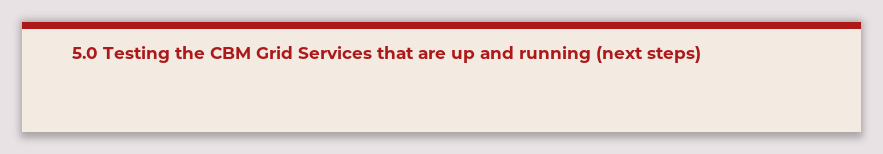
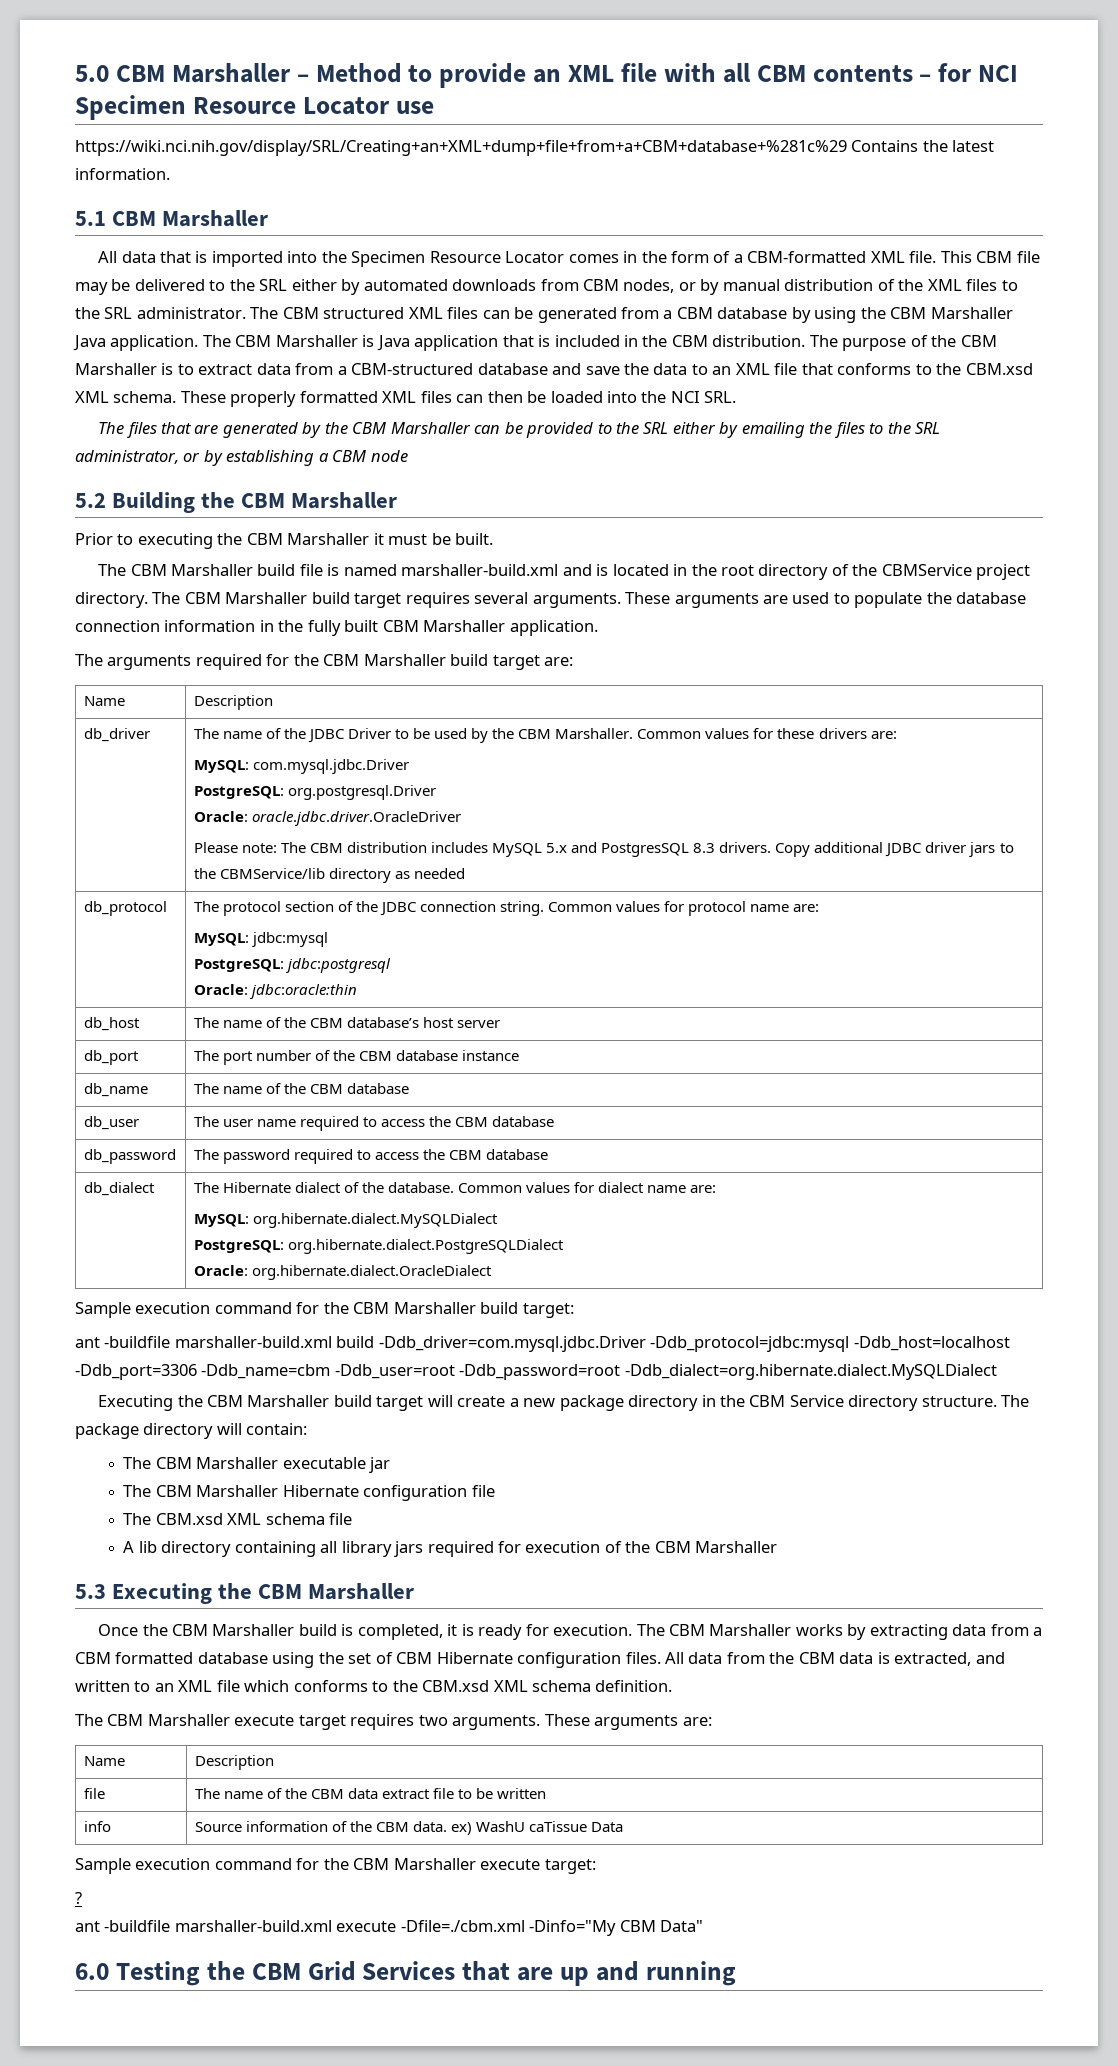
- 5.0 Testing the CBM Grid Services that are up and running (next steps)
+ 5.0 CBM Marshaller – Method to provide an XML file with all CBM contents – for NCI Specimen Resource Locator use
+ https://wiki.nci.nih.gov/display/SRL/Creating+an+XML+dump+file+from+a+CBM+database+%281c%29 Contains the latest information.
+ 5.1 CBM Marshaller
+ All data that is imported into the Specimen Resource Locator comes in the form of a CBM-formatted XML file. This CBM file may be delivered to the SRL either by automated downloads from CBM nodes, or by manual distribution of the XML files to the SRL administrator. The CBM structured XML files can be generated from a CBM database by using the CBM Marshaller Java application. The CBM Marshaller is Java application that is included in the CBM distribution. The purpose of the CBM Marshaller is to extract data from a CBM-structured database and save the data to an XML file that conforms to the CBM.xsd XML schema. These properly formatted XML files can then be loaded into the NCI SRL.
+ The files that are generated by the CBM Marshaller can be provided to the SRL either by emailing the files to the SRL administrator, or by establishing a CBM node
+ 5.2 Building the CBM Marshaller
+ Prior to executing the CBM Marshaller it must be built.
+ The CBM Marshaller build file is named marshaller-build.xml and is located in the root directory of the CBMService project directory. The CBM Marshaller build target requires several arguments. These arguments are used to populate the database connection information in the fully built CBM Marshaller application.
+ The arguments required for the CBM Marshaller build target are:
+ Name | Description
+ db_driver | The name of the JDBC Driver to be used by the CBM Marshaller. Common values for these drivers are:
+ MySQL: com.mysql.jdbc.Driver
+ PostgreSQL: org.postgresql.Driver
+ Oracle: oracle.jdbc.driver.OracleDriver
+ Please note: The CBM distribution includes MySQL 5.x and PostgresSQL 8.3 drivers. Copy additional JDBC driver jars to the CBMService/lib directory as needed
+ db_protocol | The protocol section of the JDBC connection string. Common values for protocol name are:
+ MySQL: jdbc:mysql
+ PostgreSQL: jdbc:postgresql
+ Oracle: jdbc:oracle:thin
+ db_host | The name of the CBM database’s host server
+ db_port | The port number of the CBM database instance
+ db_name | The name of the CBM database
+ db_user | The user name required to access the CBM database
+ db_password | The password required to access the CBM database
+ db_dialect | The Hibernate dialect of the database. Common values for dialect name are:
+ MySQL: org.hibernate.dialect.MySQLDialect
+ PostgreSQL: org.hibernate.dialect.PostgreSQLDialect
+ Oracle: org.hibernate.dialect.OracleDialect
+ Sample execution command for the CBM Marshaller build target:
+ ant -buildfile marshaller-build.xml build -Ddb_driver=com.mysql.jdbc.Driver -Ddb_protocol=jdbc:mysql -Ddb_host=localhost -Ddb_port=3306 -Ddb_name=cbm -Ddb_user=root -Ddb_password=root -Ddb_dialect=org.hibernate.dialect.MySQLDialect
+ Executing the CBM Marshaller build target will create a new package directory in the CBM Service directory structure. The package directory will contain:
+ The CBM Marshaller executable jar
+ The CBM Marshaller Hibernate configuration file
+ The CBM.xsd XML schema file
+ A lib directory containing all library jars required for execution of the CBM Marshaller
+ 5.3 Executing the CBM Marshaller
+ Once the CBM Marshaller build is completed, it is ready for execution. The CBM Marshaller works by extracting data from a CBM formatted database using the set of CBM Hibernate configuration files. All data from the CBM data is extracted, and written to an XML file which conforms to the CBM.xsd XML schema definition.
+ The CBM Marshaller execute target requires two arguments. These arguments are:
+ Name | Description
+ file | The name of the CBM data extract file to be written
+ info | Source information of the CBM data. ex) WashU caTissue Data
+ Sample execution command for the CBM Marshaller execute target:
+ ?
+ ant -buildfile marshaller-build.xml execute -Dfile=./cbm.xml -Dinfo="My CBM Data"
+ 6.0 Testing the CBM Grid Services that are up and running

